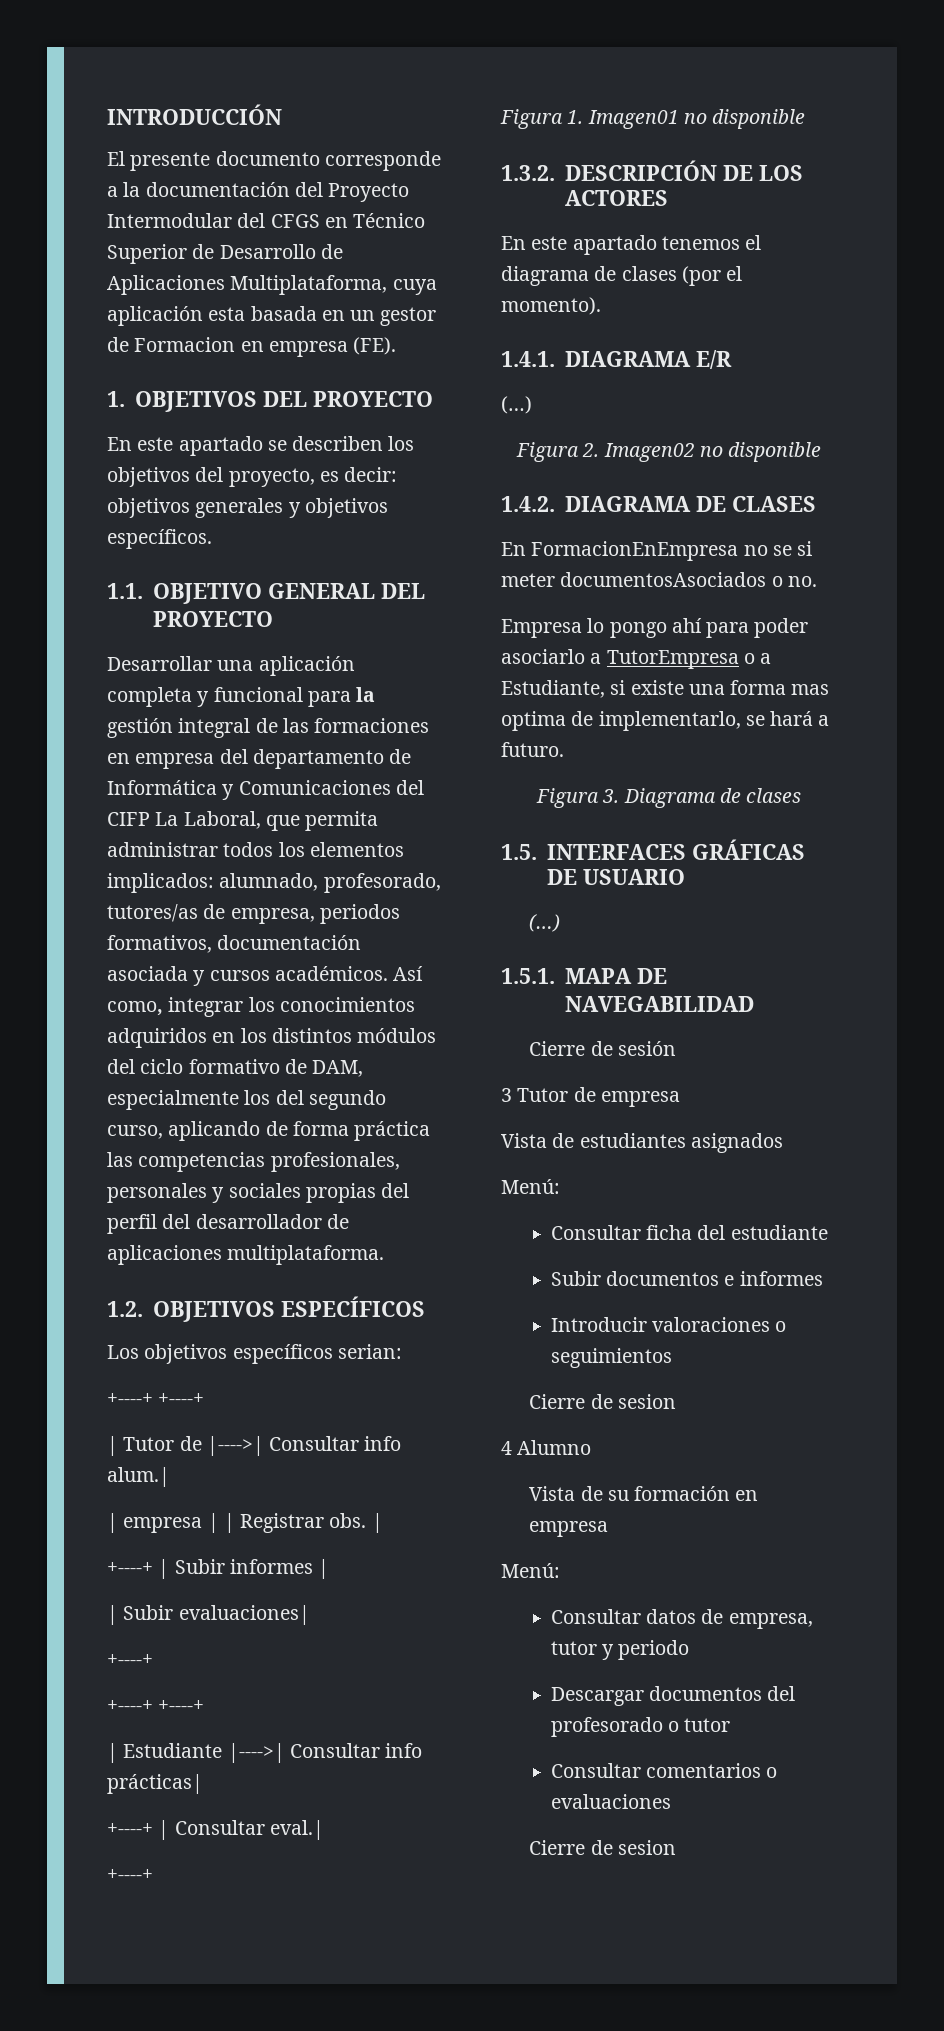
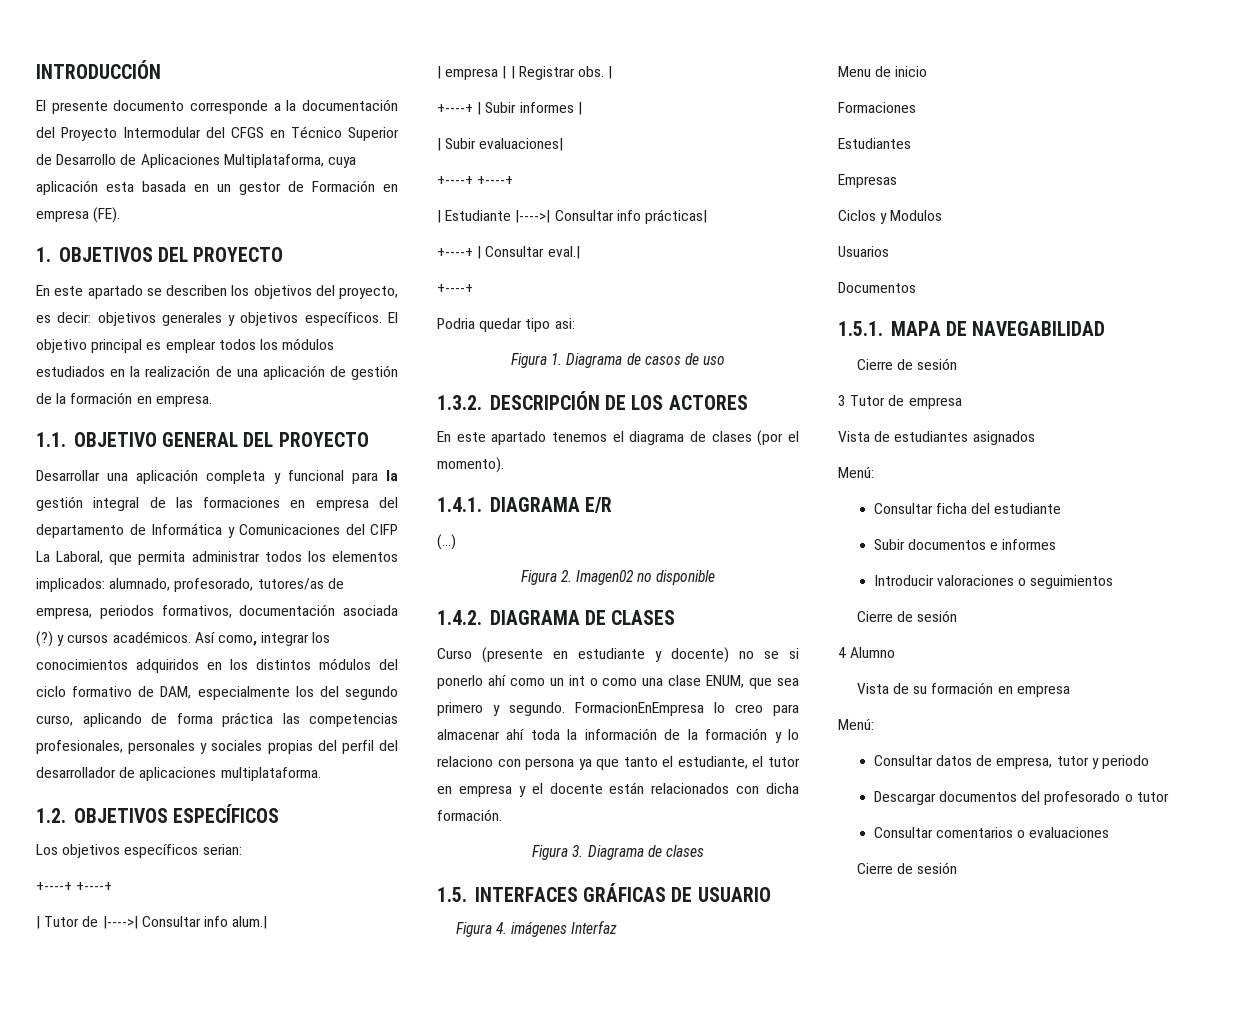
- El presente documento corresponde a la documentación del Proyecto Intermodular del CFGS en Técnico Superior de Desarrollo de Aplicaciones Multiplataforma, cuya aplicación esta basada en un gestor de Formacion en empresa (FE).
+ El presente documento corresponde a la documentación del Proyecto Intermodular del CFGS en Técnico Superior de Desarrollo de Aplicaciones Multiplataforma, cuya aplicación esta basada en un gestor de Formación en empresa (FE).
+ El objetivo principal es emplear todos los módulos estudiados en la realización de una aplicación de gestión de la formación en empresa.
- Desarrollar una aplicación completa y funcional para la gestión integral de las formaciones en empresa del departamento de Informática y Comunicaciones del CIFP La Laboral, que permita administrar todos los elementos implicados: alumnado, profesorado, tutores/as de empresa, periodos formativos, documentación asociada y cursos académicos.
+ Desarrollar una aplicación completa y funcional para la gestión integral de las formaciones en empresa del departamento de Informática y Comunicaciones del CIFP La Laboral, que permita administrar todos los elementos implicados: alumnado, profesorado, tutores/as de empresa, periodos formativos, documentación asociada (?) y cursos académicos.
  | Subir evaluaciones|
- +----+
- Figura 1. Imagen01 no disponible
+ Podria quedar tipo asi:
+ Figura 1. Diagrama de casos de uso
- En FormacionEnEmpresa no se si meter documentosAsociados o no.
- Empresa lo pongo ahí para poder asociarlo a TutorEmpresa o a Estudiante, si existe una forma mas optima de implementarlo, se hará a futuro.
+ Curso (presente en estudiante y docente) no se si ponerlo ahí como un int o como una clase ENUM, que sea primero y segundo. FormacionEnEmpresa lo creo para almacenar ahí toda la información de la formación y lo relaciono con persona ya que tanto el estudiante, el tutor en empresa y el docente están relacionados con dicha formación.
  1.5. INTERFACES GRÁFICAS DE USUARIO
- (…)
+ Figura 4. imágenes Interfaz
+ Menu de inicio
+ Formaciones
+ Estudiantes
+ Empresas
+ Ciclos y Modulos
+ Usuarios
+ Documentos
  Introducir valoraciones o seguimientos
- Cierre de sesion
+ Cierre de sesión
  Consultar comentarios o evaluaciones
- Cierre de sesion
+ Cierre de sesión

